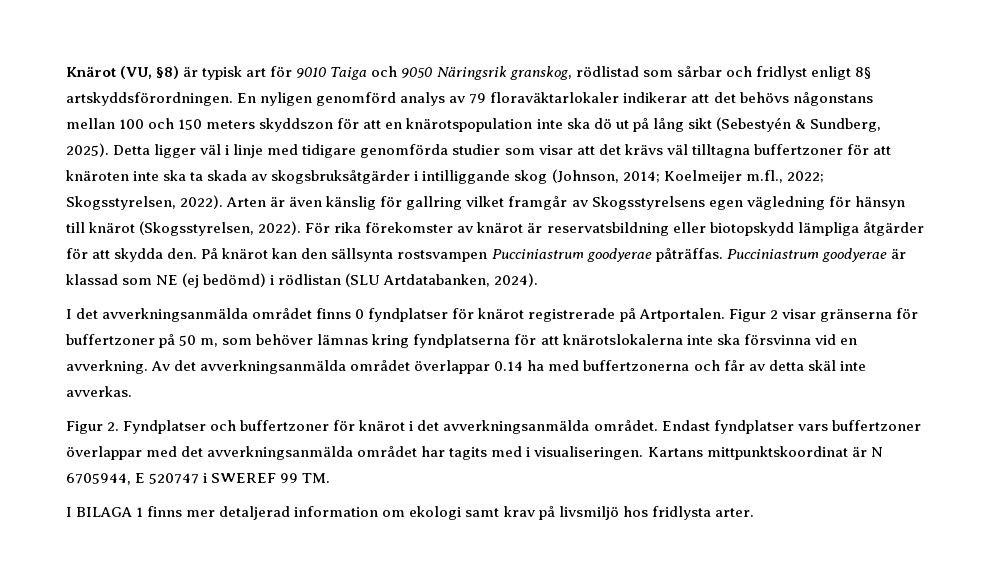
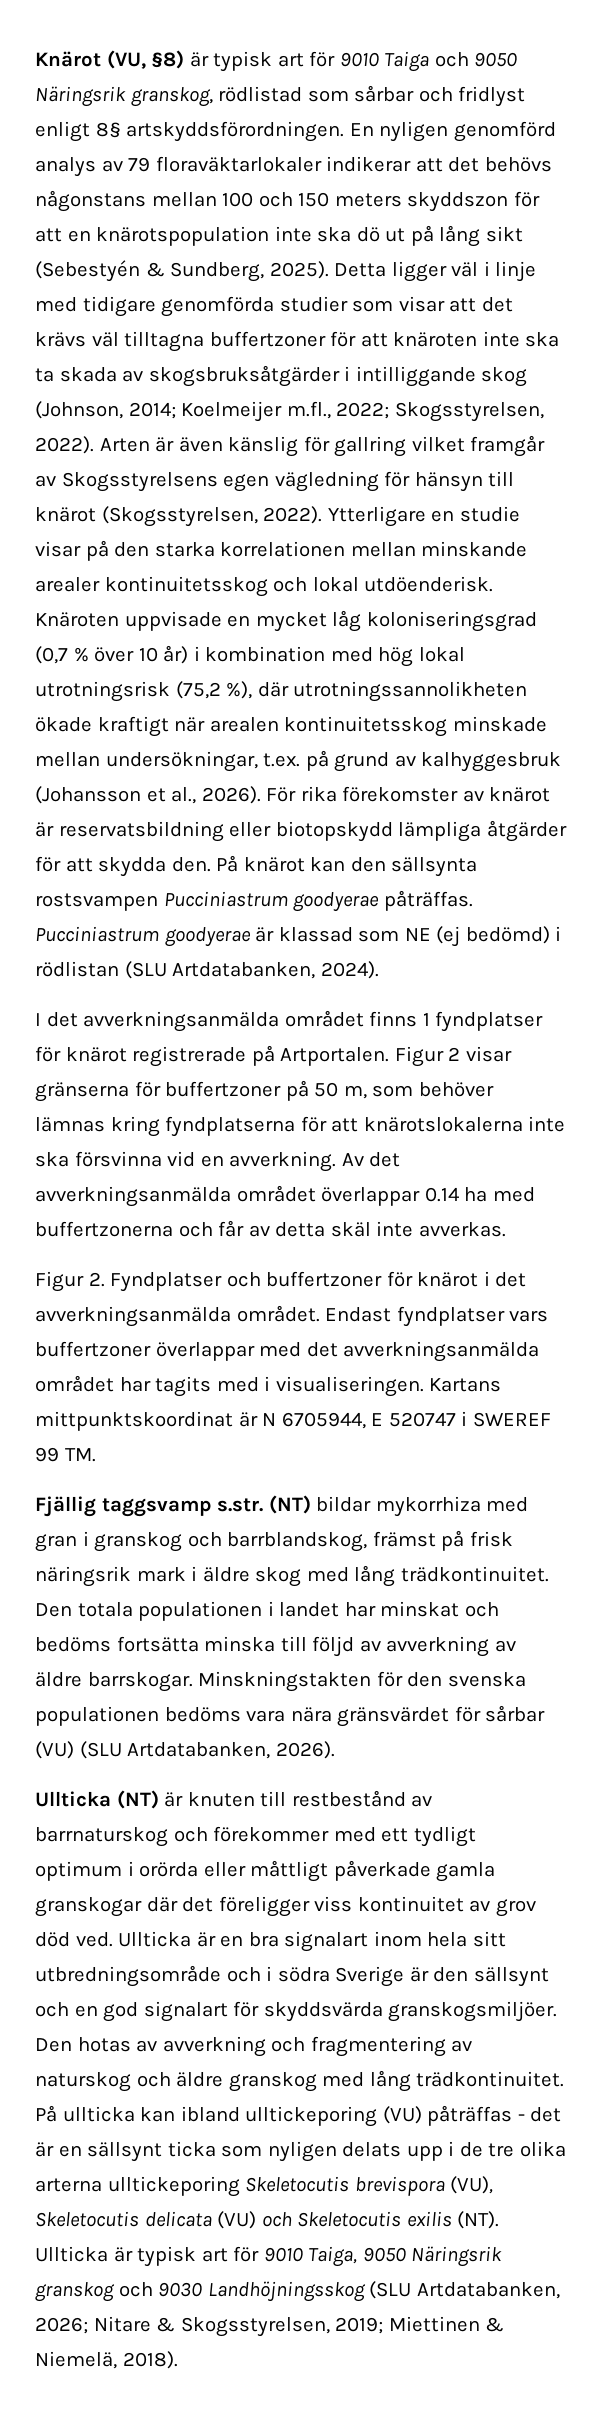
+ Ytterligare en studie visar på den starka korrelationen mellan minskande arealer kontinuitetsskog och lokal utdöenderisk. Knäroten uppvisade en mycket låg koloniseringsgrad (0,7 % över 10 år) i kombination med hög lokal utrotningsrisk (75,2 %), där utrotningssannolikheten ökade kraftigt när arealen kontinuitetsskog minskade mellan undersökningar, t.ex. på grund av kalhyggesbruk (Johansson et al., 2026).
- I det avverkningsanmälda området finns 0 fyndplatser för knärot registrerade på Artportalen.
+ I det avverkningsanmälda området finns 1 fyndplatser för knärot registrerade på Artportalen.
- I BILAGA 1 finns mer detaljerad information om ekologi samt krav på livsmiljö hos fridlysta arter.
+ Fjällig taggsvamp s.str. (NT) bildar mykorrhiza med gran i granskog och barrblandskog, främst på frisk näringsrik mark i äldre skog med lång trädkontinuitet. Den totala populationen i landet har minskat och bedöms fortsätta minska till följd av avverkning av äldre barrskogar. Minskningstakten för den svenska populationen bedöms vara nära gränsvärdet för sårbar (VU) (SLU Artdatabanken, 2026).
+ Ullticka (NT) är knuten till restbestånd av barrnaturskog och förekommer med ett tydligt optimum i orörda eller måttligt påverkade gamla granskogar där det föreligger viss kontinuitet av grov död ved. Ullticka är en bra signalart inom hela sitt utbredningsområde och i södra Sverige är den sällsynt och en god signalart för skyddsvärda granskogsmiljöer. Den hotas av avverkning och fragmentering av naturskog och äldre granskog med lång trädkontinuitet. På ullticka kan ibland ulltickeporing (VU) påträffas - det är en sällsynt ticka som nyligen delats upp i de tre olika arterna ulltickeporing Skeletocutis brevispora (VU), Skeletocutis delicata (VU) och Skeletocutis exilis (NT). Ullticka är typisk art för 9010 Taiga, 9050 Näringsrik granskog och 9030 Landhöjningsskog (SLU Artdatabanken, 2026; Nitare & Skogsstyrelsen, 2019; Miettinen & Niemelä, 2018).

